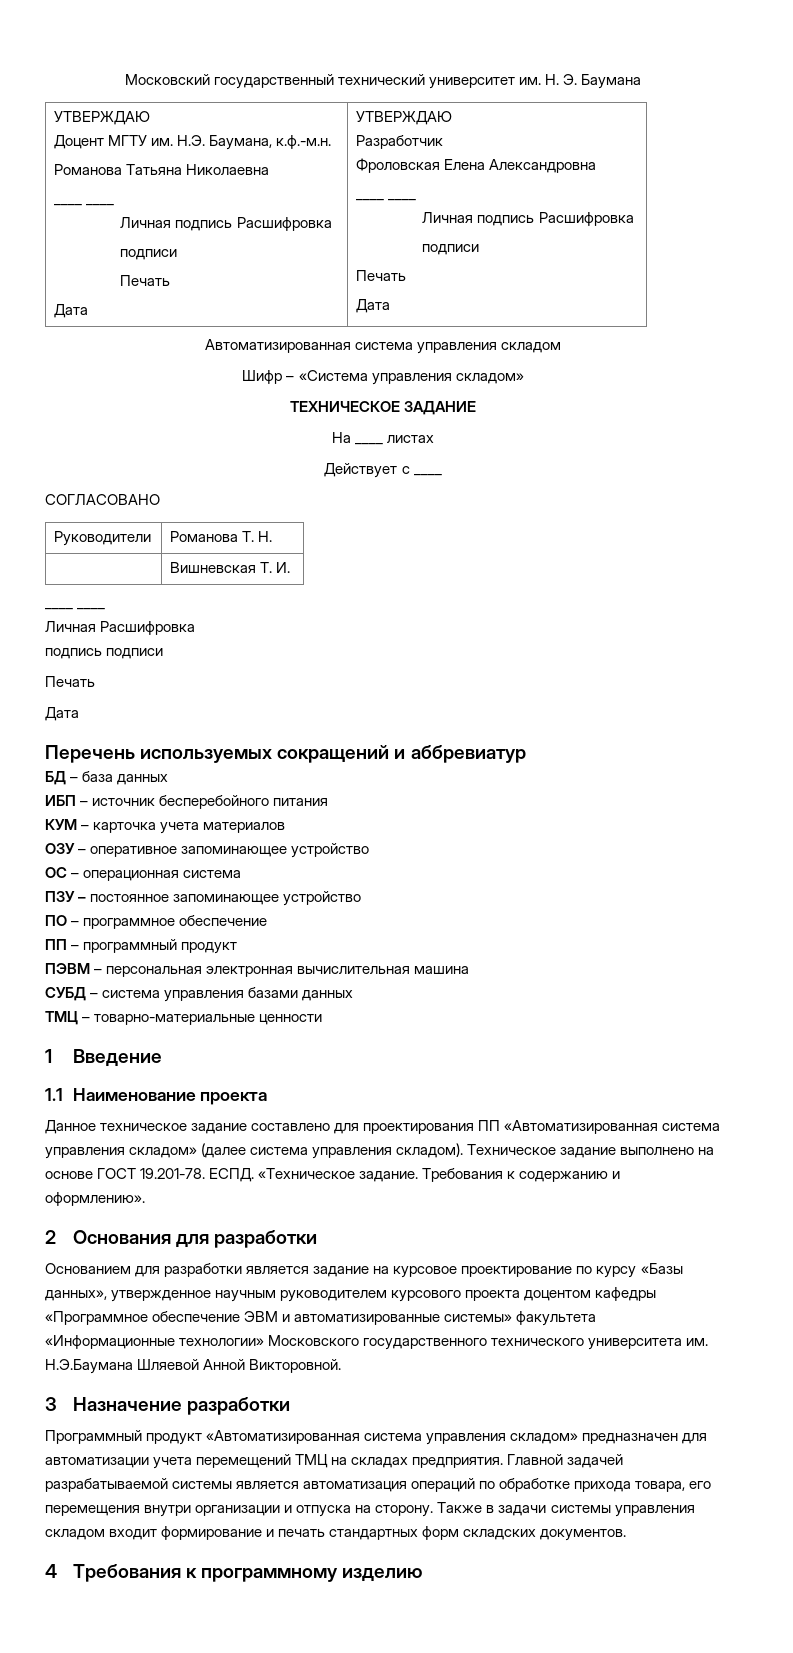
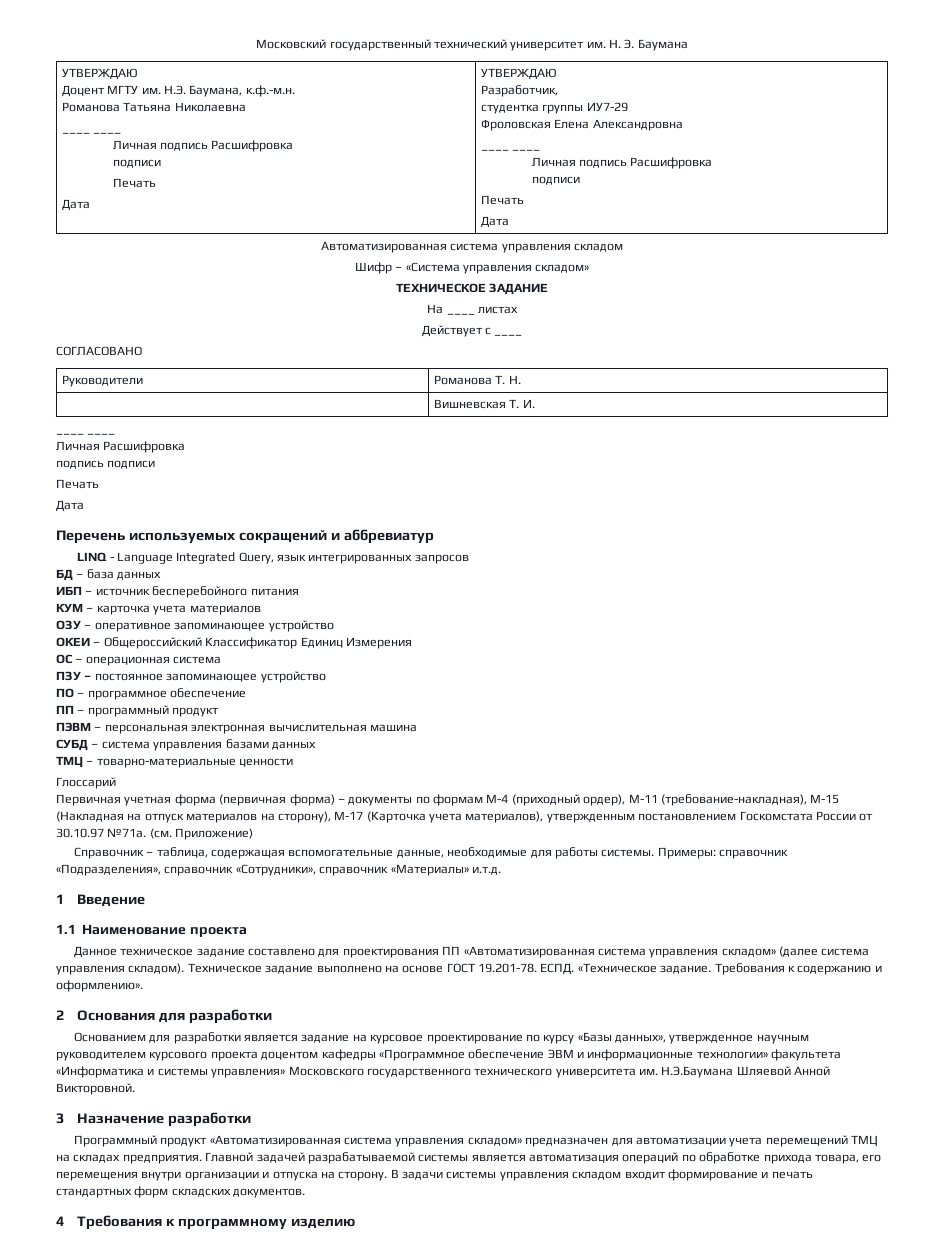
  Московский государственный технический университет им. Н. Э. Баумана
  УТВЕРЖДАЮ
  Доцент МГТУ им. Н.Э. Баумана, к.ф.-м.н.
  Романова Татьяна Николаевна
  ____ ____
  Личная подпись Расшифровка
  подписи
  Печать
  Дата | УТВЕРЖДАЮ
- Разработчик
+ Разработчик,
+ студентка группы ИУ7-29
+ LINQ - Language Integrated Query, язык интегрированных запросов
+ ОКЕИ – Общероссийский Классификатор Единиц Измерения
+ Глоссарий
+ Первичная учетная форма (первичная форма) – документы по формам М-4 (приходный ордер), М-11 (требование-накладная), М-15 (Накладная на отпуск материалов на сторону), М-17 (Карточка учета материалов), утвержденным постановлением Госкомстата России от 30.10.97 №71а. (см. Приложение)
+ Справочник – таблица, содержащая вспомогательные данные, необходимые для работы системы. Примеры: справочник «Подразделения», справочник «Сотрудники», справочник «Материалы» и.т.д.
- Основанием для разработки является задание на курсовое проектирование по курсу «Базы данных», утвержденное научным руководителем курсового проекта доцентом кафедры «Программное обеспечение ЭВМ и автоматизированные системы» факультета «Информационные технологии» Московского государственного технического университета им. Н.Э.Баумана Шляевой Анной Викторовной.
+ Основанием для разработки является задание на курсовое проектирование по курсу «Базы данных», утвержденное научным руководителем курсового проекта доцентом кафедры «Программное обеспечение ЭВМ и информационные технологии» факультета «Информатика и системы управления» Московского государственного технического университета им. Н.Э.Баумана Шляевой Анной Викторовной.
- Также в задачи системы управления складом входит формирование и печать стандартных форм складских документов.
+ В задачи системы управления складом входит формирование и печать стандартных форм складских документов.

